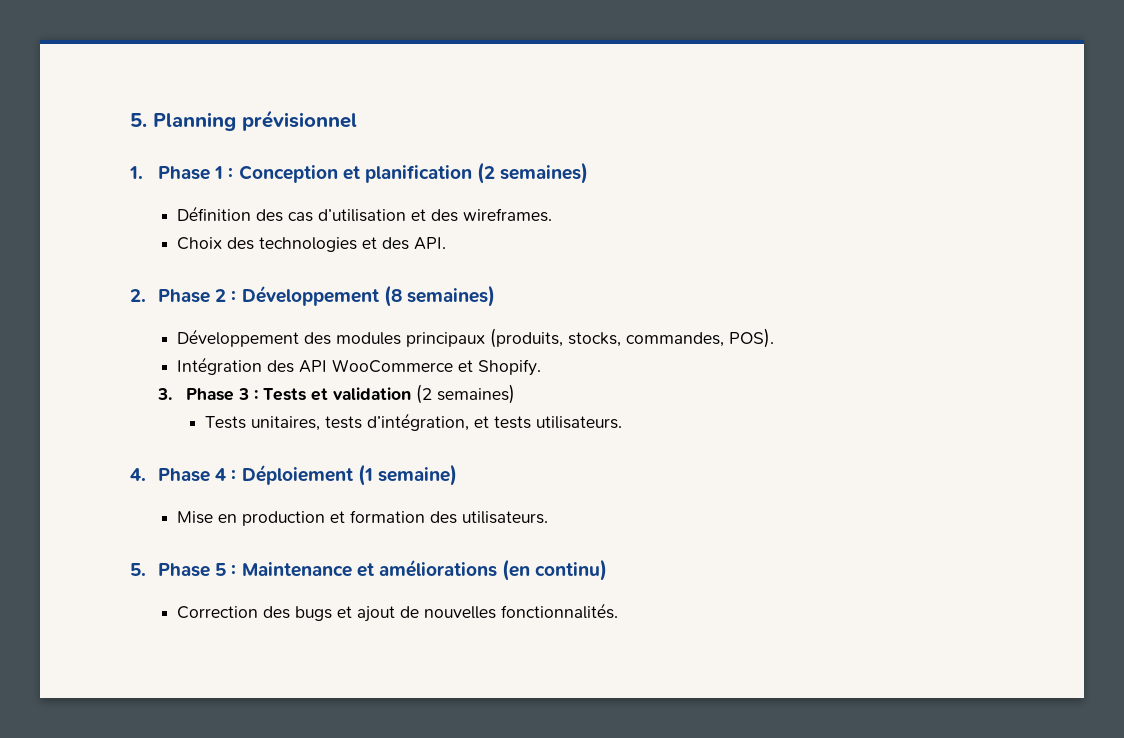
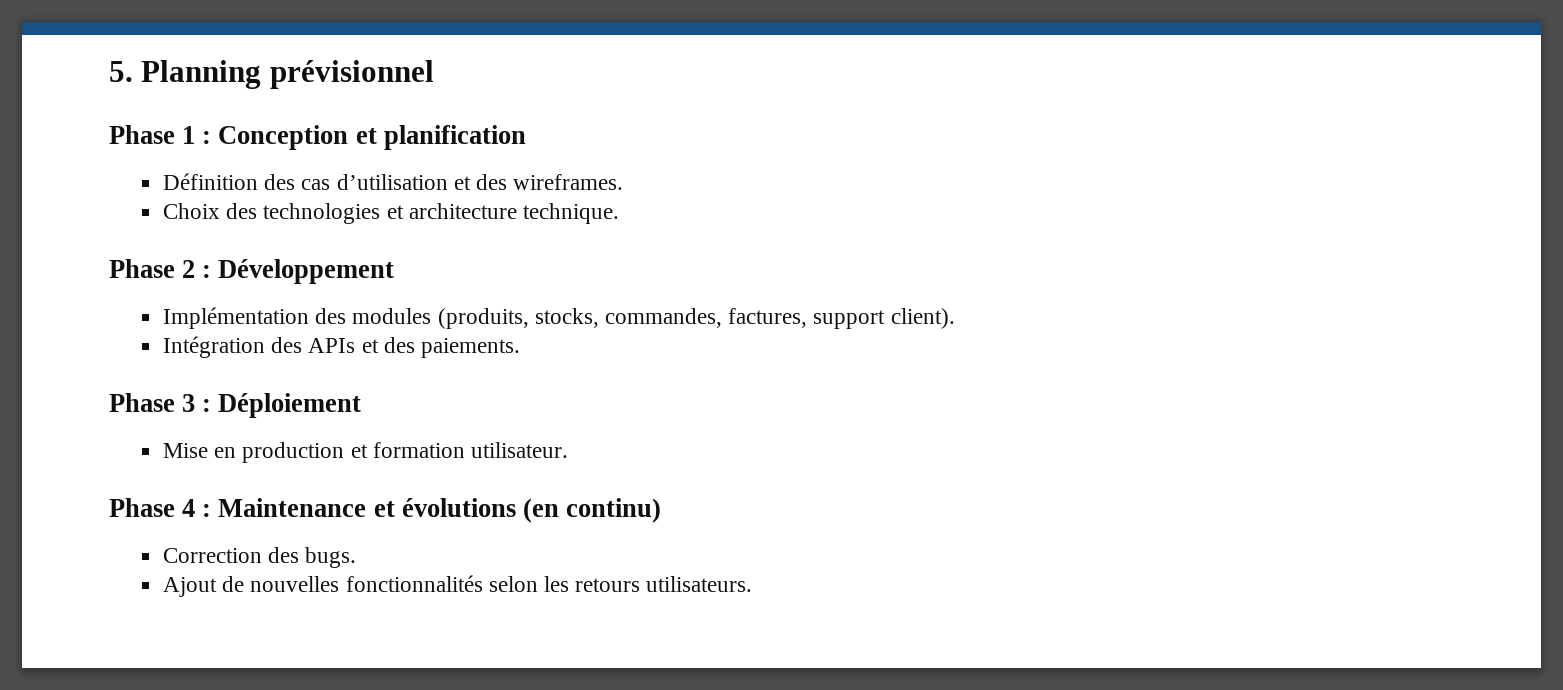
- 1. Phase 1 : Conception et planification (2 semaines)
+ Phase 1 : Conception et planification
- Choix des technologies et des API.
- 2. Phase 2 : Développement (8 semaines)
- Développement des modules principaux (produits, stocks, commandes, POS).
+ Choix des technologies et architecture technique.
+ Phase 2 : Développement
+ Implémentation des modules (produits, stocks, commandes, factures, support client).
- Intégration des API WooCommerce et Shopify.
- 3. Phase 3 : Tests et validation (2 semaines)
- Tests unitaires, tests d’intégration, et tests utilisateurs.
- 4. Phase 4 : Déploiement (1 semaine)
+ Intégration des APIs et des paiements.
+ Phase 3 : Déploiement
- Mise en production et formation des utilisateurs.
- 5. Phase 5 : Maintenance et améliorations (en continu)
+ Mise en production et formation utilisateur.
+ Phase 4 : Maintenance et évolutions (en continu)
- Correction des bugs et ajout de nouvelles fonctionnalités.
+ Correction des bugs.
+ Ajout de nouvelles fonctionnalités selon les retours utilisateurs.

